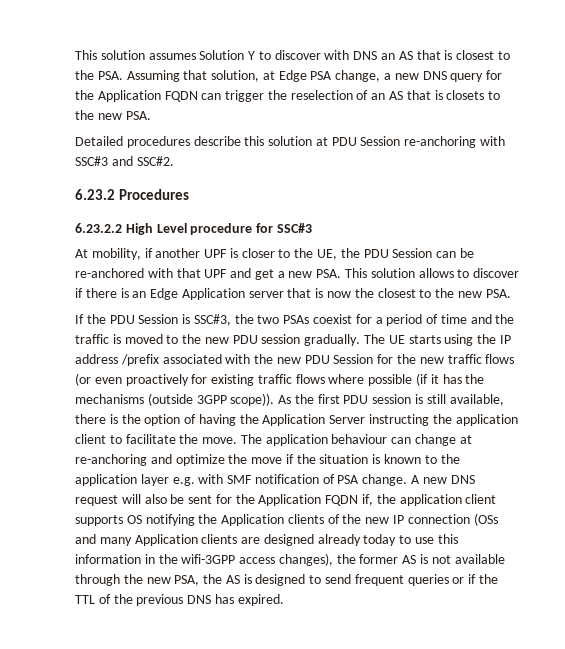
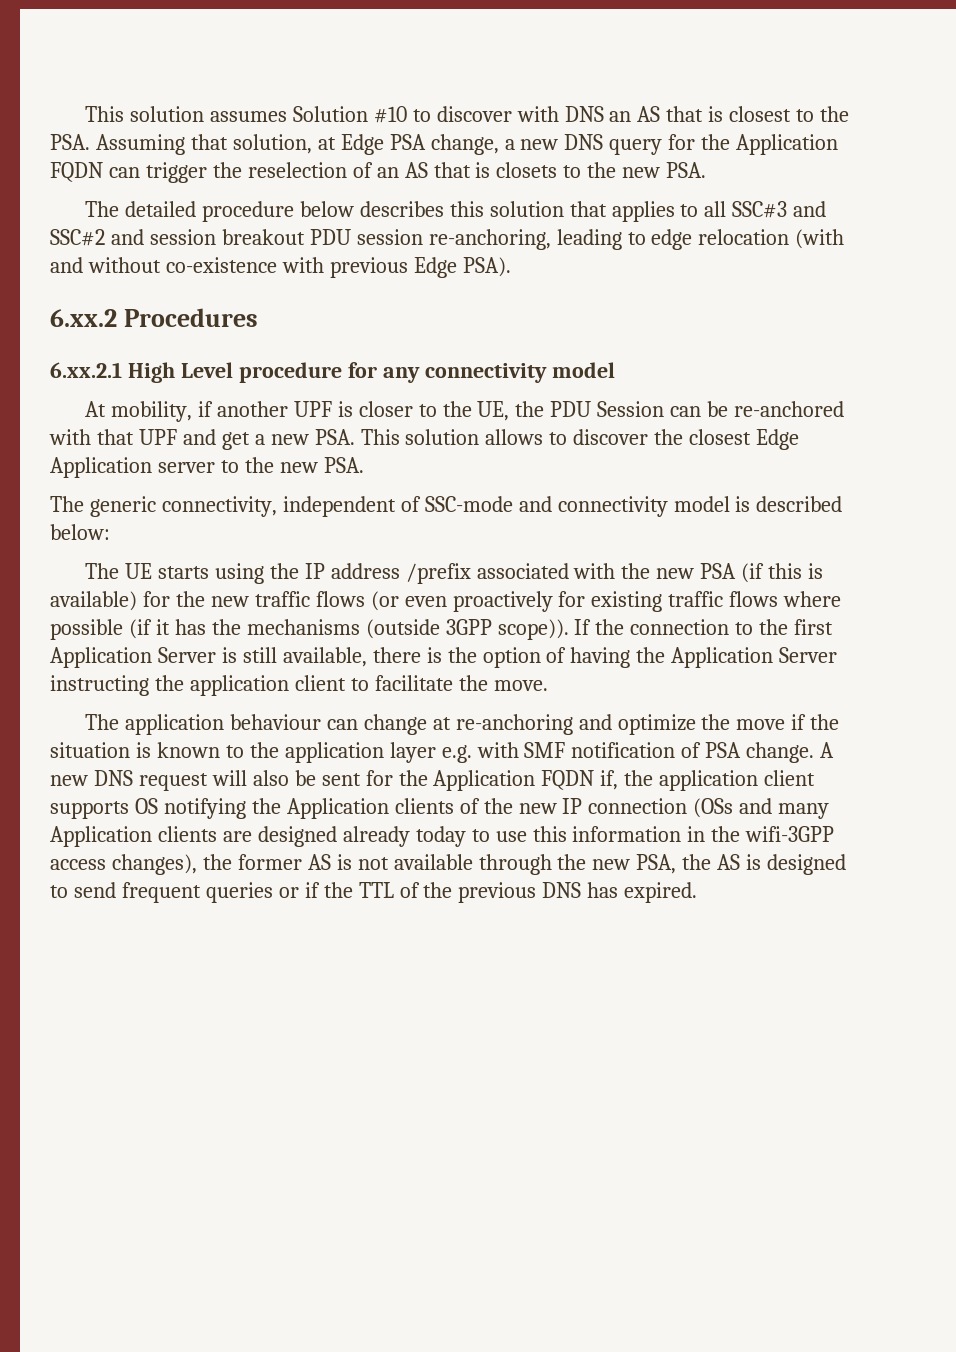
- This solution assumes Solution Y to discover with DNS an AS that is closest to the PSA. Assuming that solution, at Edge PSA change, a new DNS query for the Application FQDN can trigger the reselection of an AS that is closets to the new PSA.
+ This solution assumes Solution #10 to discover with DNS an AS that is closest to the PSA. Assuming that solution, at Edge PSA change, a new DNS query for the Application FQDN can trigger the reselection of an AS that is closets to the new PSA.
- Detailed procedures describe this solution at PDU Session re-anchoring with SSC#3 and SSC#2.
- 6.23.2 Procedures
+ The detailed procedure below describes this solution that applies to all SSC#3 and SSC#2 and session breakout PDU session re-anchoring, leading to edge relocation (with and without co-existence with previous Edge PSA).
+ 6.xx.2 Procedures
- 6.23.2.2 High Level procedure for SSC#3
+ 6.xx.2.1 High Level procedure for any connectivity model
- At mobility, if another UPF is closer to the UE, the PDU Session can be re-anchored with that UPF and get a new PSA. This solution allows to discover if there is an Edge Application server that is now the closest to the new PSA.
- If the PDU Session is SSC#3, the two PSAs coexist for a period of time and the traffic is moved to the new PDU session gradually. The UE starts using the IP address /prefix associated with the new PDU Session for the new traffic flows (or even proactively for existing traffic flows where possible (if it has the mechanisms (outside 3GPP scope)).
+ At mobility, if another UPF is closer to the UE, the PDU Session can be re-anchored with that UPF and get a new PSA. This solution allows to discover the closest Edge Application server to the new PSA.
+ The generic connectivity, independent of SSC-mode and connectivity model is described below:
+ The UE starts using the IP address /prefix associated with the new PSA (if this is available) for the new traffic flows (or even proactively for existing traffic flows where possible (if it has the mechanisms (outside 3GPP scope)).
- As the first PDU session is still available, there is the option of having the Application Server instructing the application client to facilitate the move. The application behaviour can change at re-anchoring and optimize the move if the situation is known to the application layer e.g. with SMF notification of PSA change.
+ If the connection to the first Application Server is still available, there is the option of having the Application Server instructing the application client to facilitate the move.
+ The application behaviour can change at re-anchoring and optimize the move if the situation is known to the application layer e.g. with SMF notification of PSA change.

